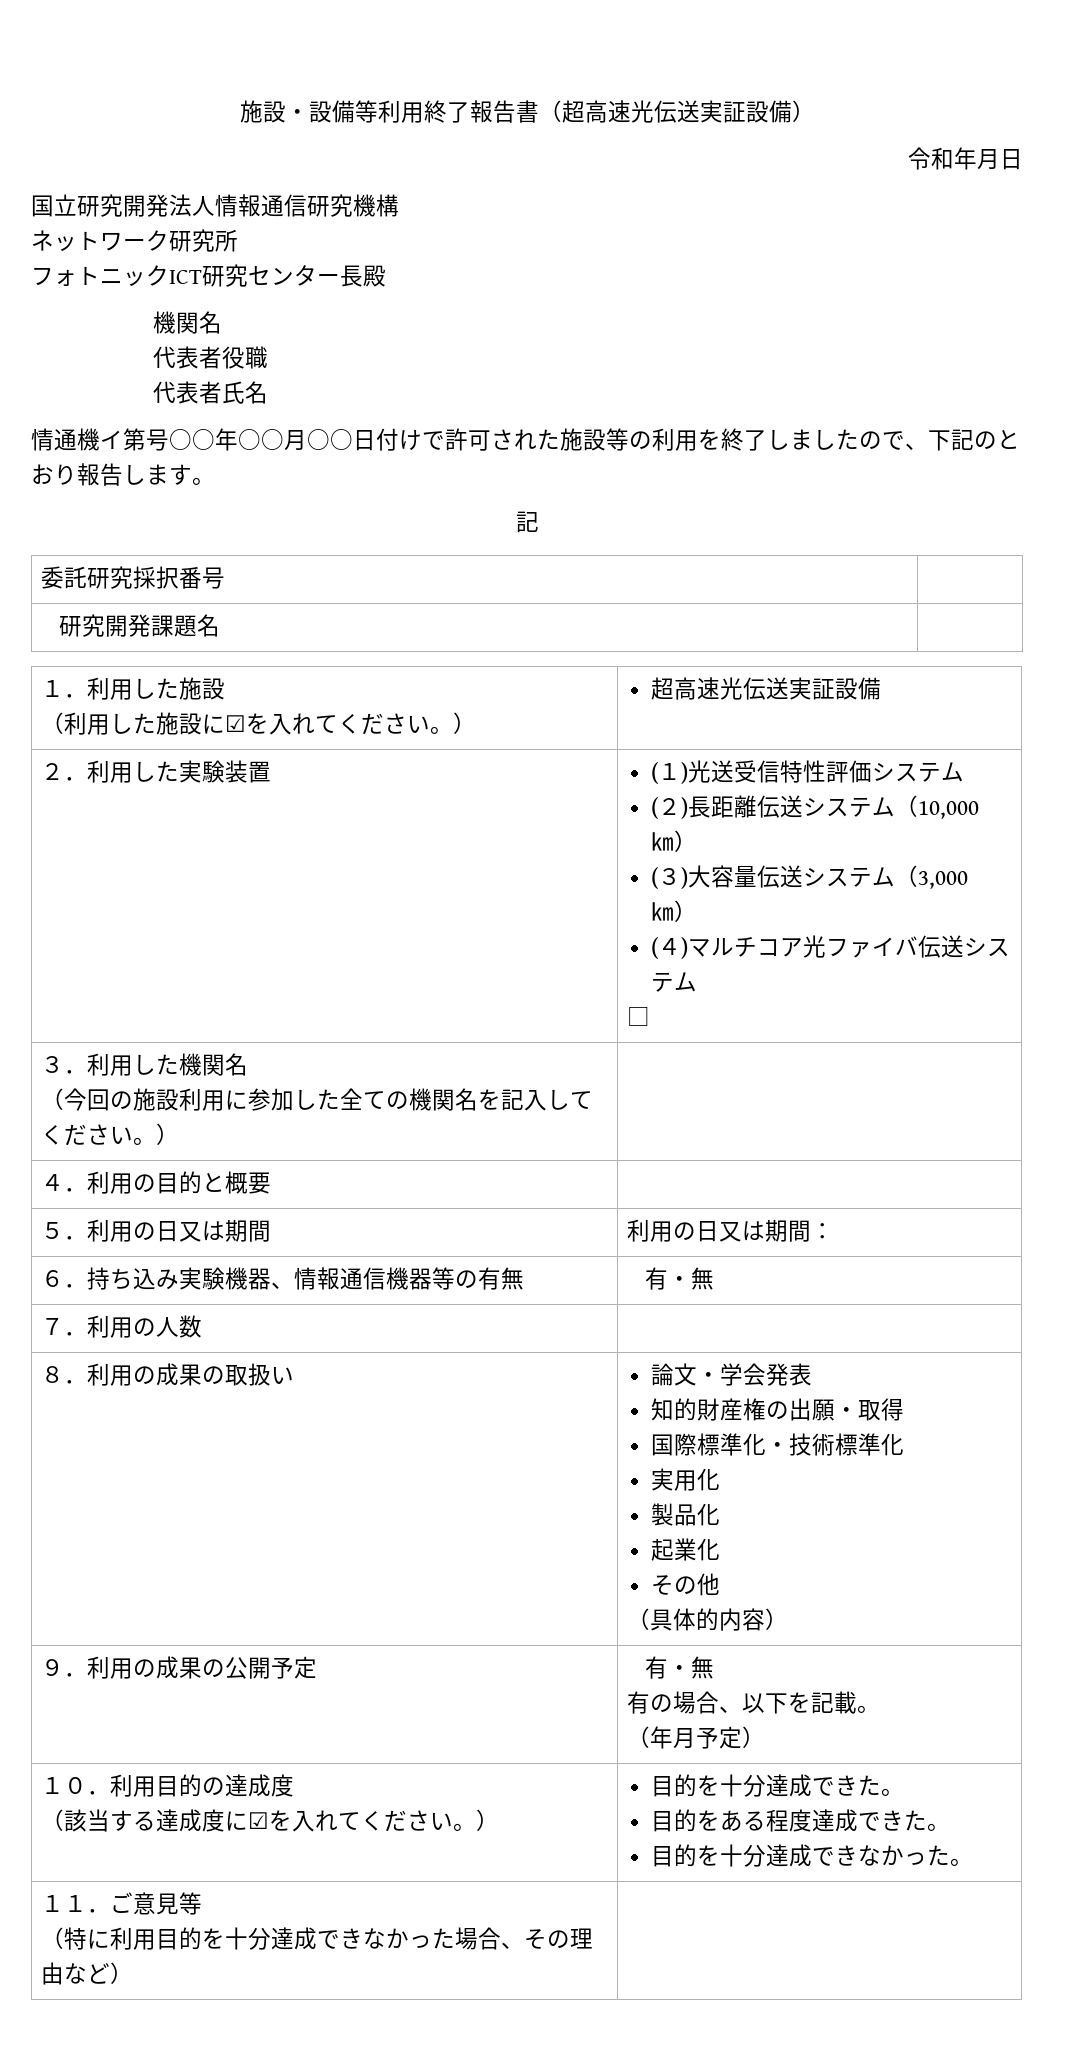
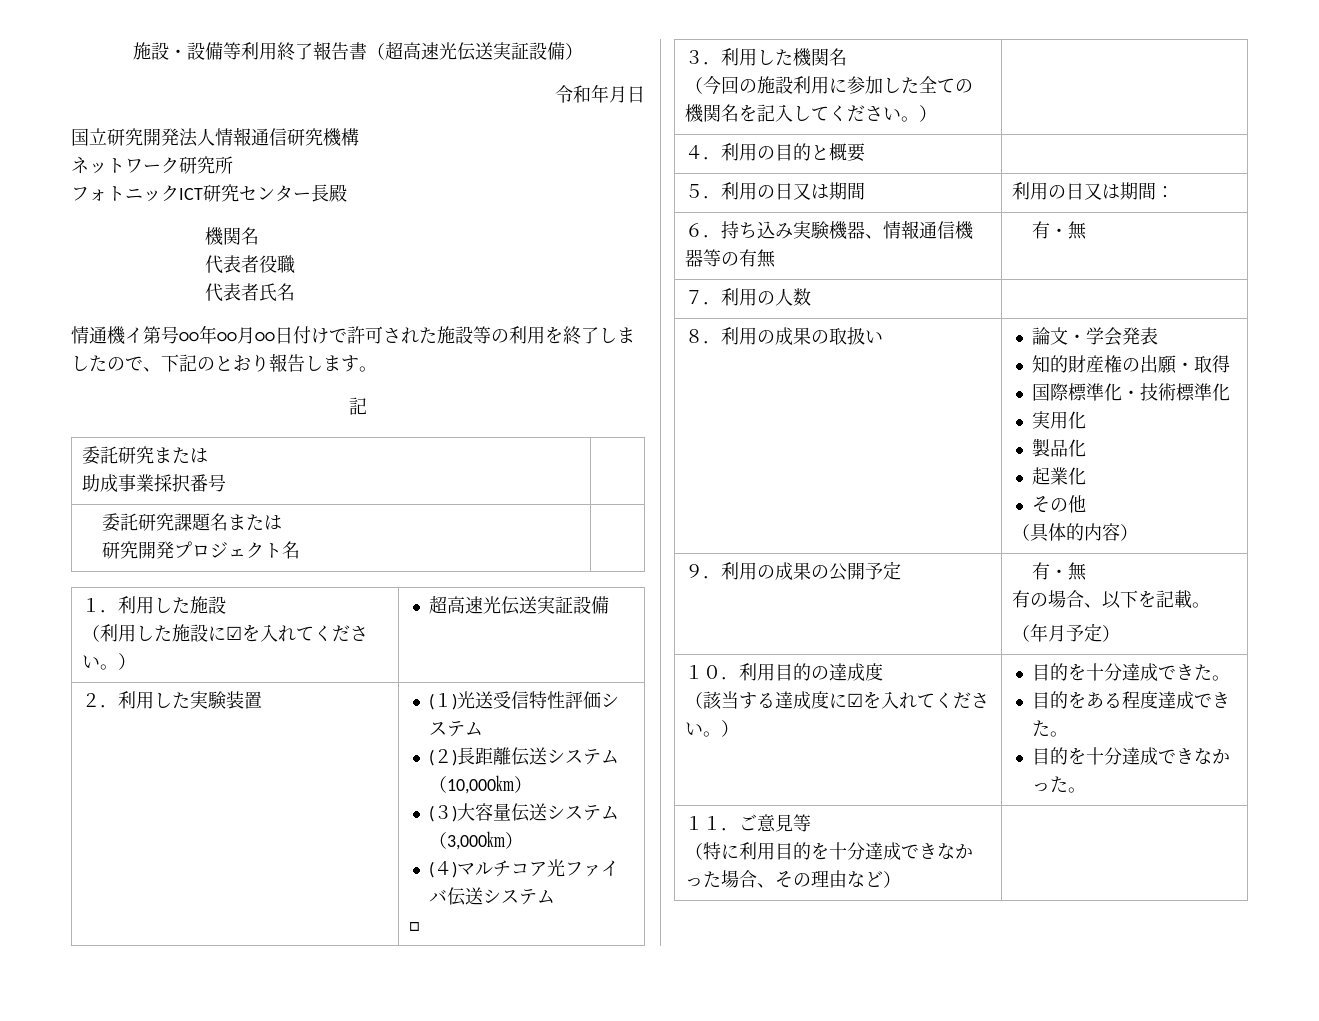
- 委託研究採択番号 |
+ 委託研究または
+ 助成事業採択番号 |
- 研究開発課題名 |
+ 委託研究課題名または
+ 研究開発プロジェクト名 |

